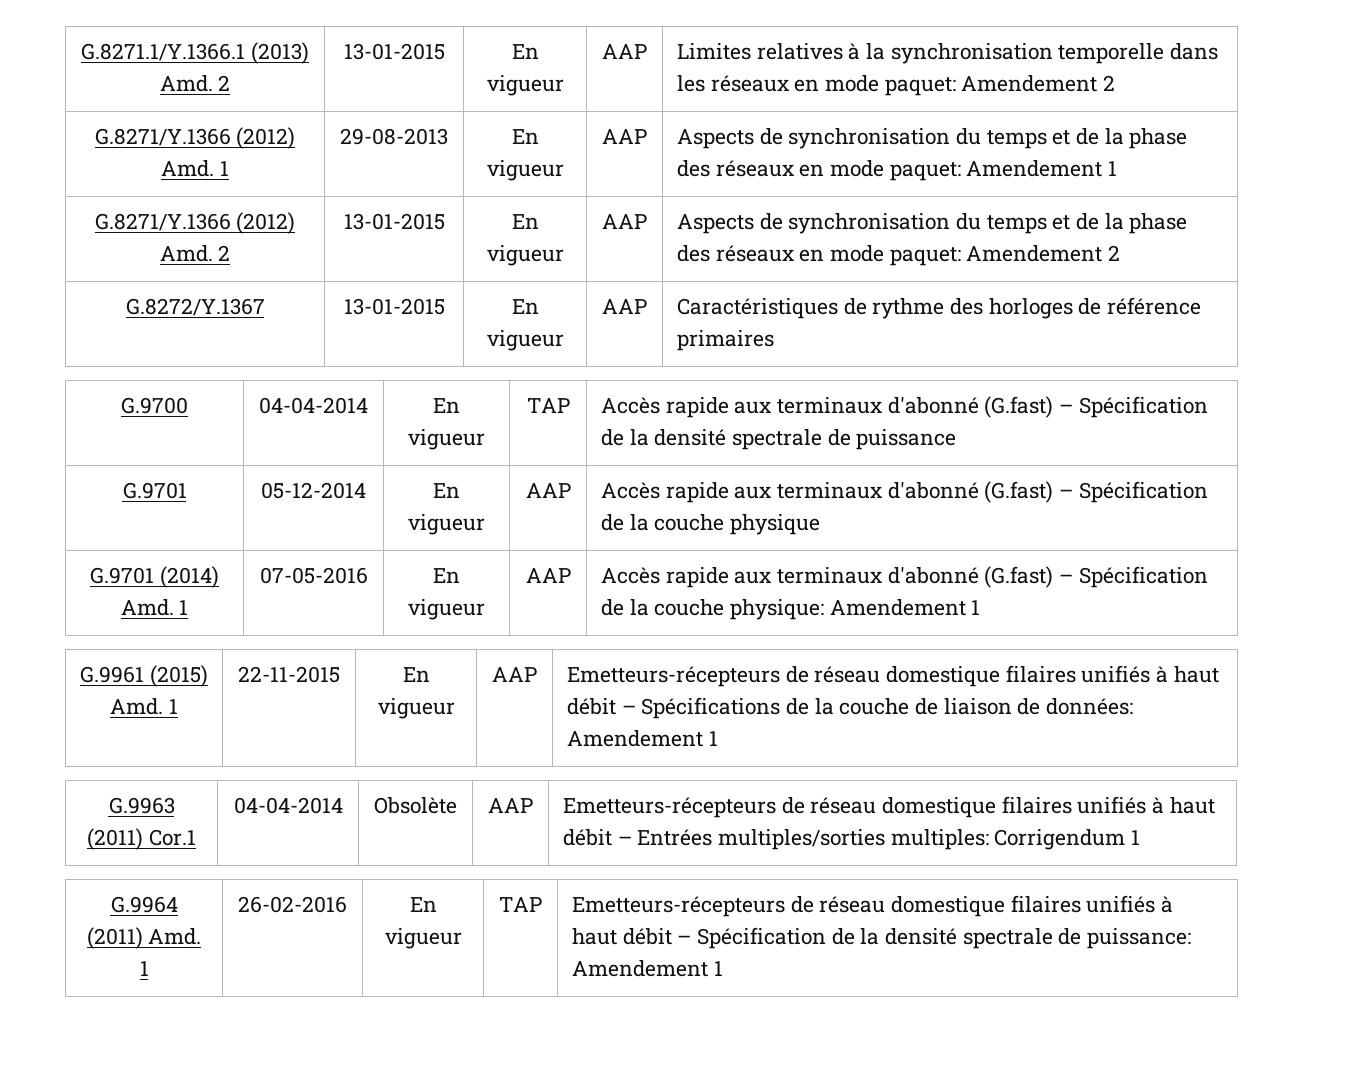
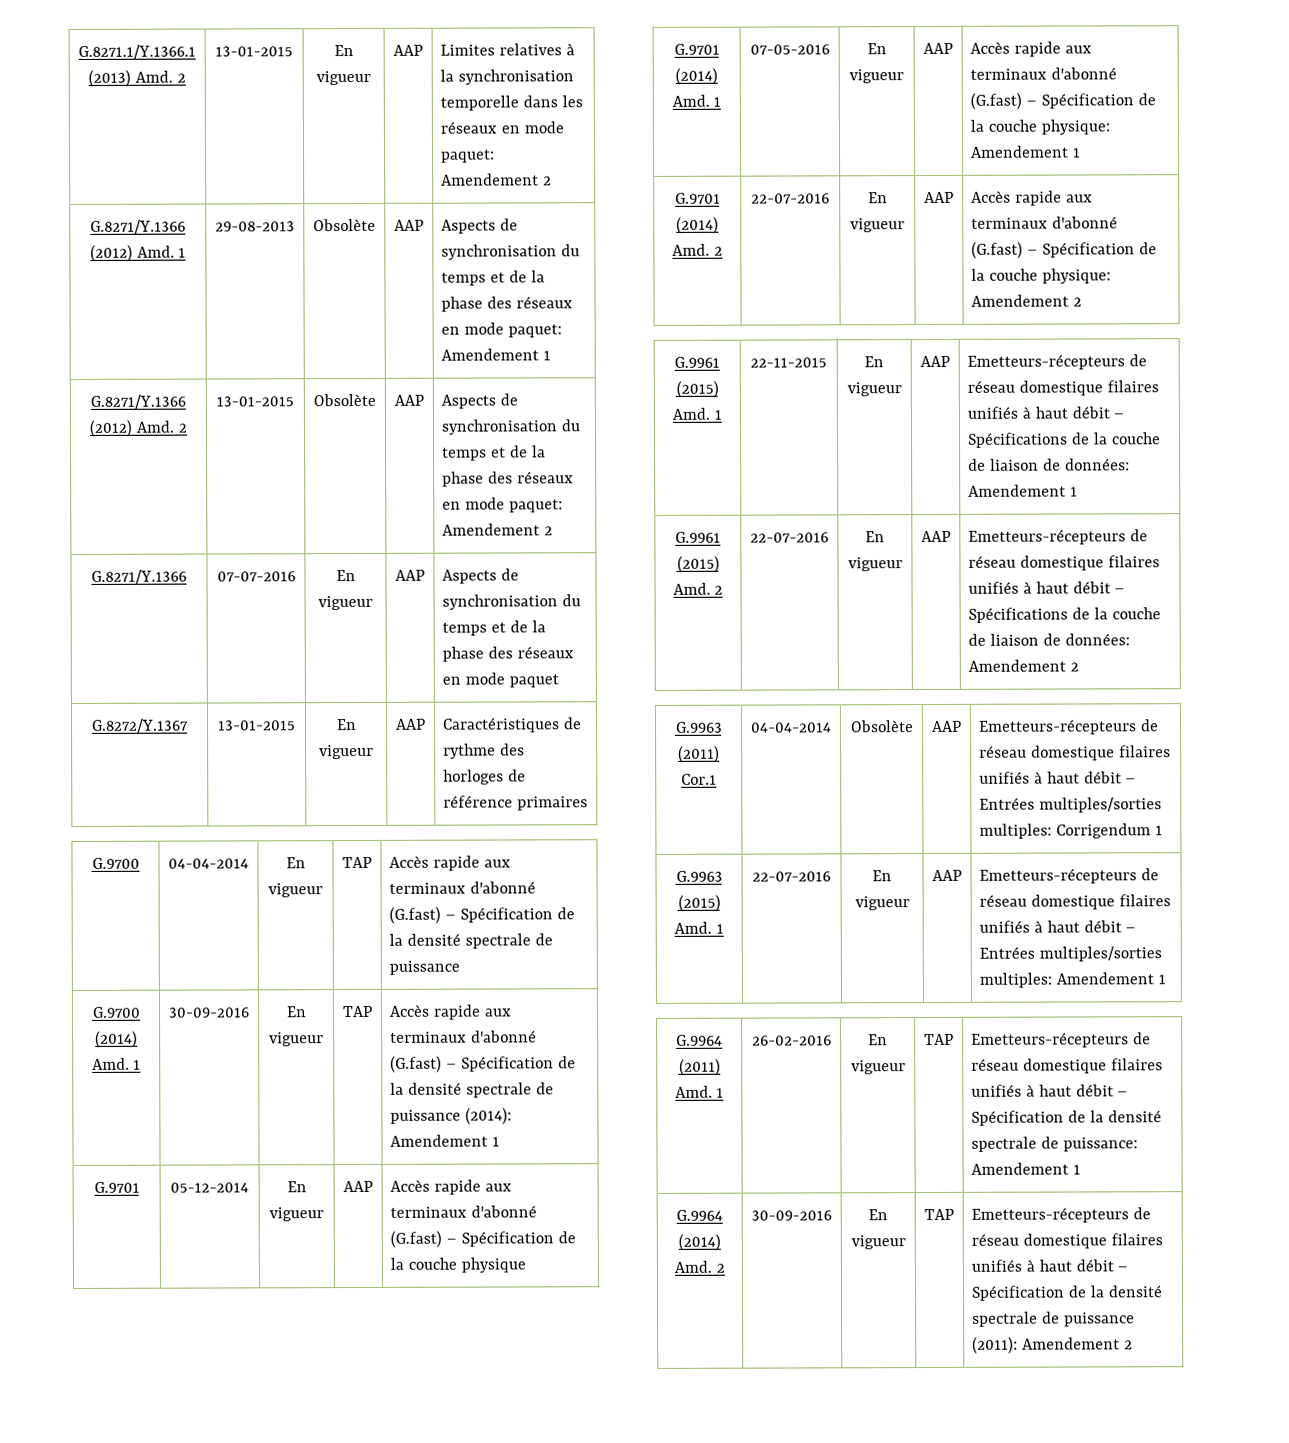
- G.8271/Y.1366 (2012) Amd. 1 | 29-08-2013 | En vigueur | AAP | Aspects de synchronisation du temps et de la phase des réseaux en mode paquet: Amendement 1
+ G.8271/Y.1366 (2012) Amd. 1 | 29-08-2013 | Obsolète | AAP | Aspects de synchronisation du temps et de la phase des réseaux en mode paquet: Amendement 1
- G.8271/Y.1366 (2012) Amd. 2 | 13-01-2015 | En vigueur | AAP | Aspects de synchronisation du temps et de la phase des réseaux en mode paquet: Amendement 2
+ G.8271/Y.1366 (2012) Amd. 2 | 13-01-2015 | Obsolète | AAP | Aspects de synchronisation du temps et de la phase des réseaux en mode paquet: Amendement 2
+ G.8271/Y.1366 | 07-07-2016 | En vigueur | AAP | Aspects de synchronisation du temps et de la phase des réseaux en mode paquet
+ G.9700 (2014) Amd. 1 | 30-09-2016 | En vigueur | TAP | Accès rapide aux terminaux d'abonné (G.fast) – Spécification de la densité spectrale de puissance (2014): Amendement 1
+ G.9701 (2014) Amd. 2 | 22-07-2016 | En vigueur | AAP | Accès rapide aux terminaux d'abonné (G.fast) – Spécification de la couche physique: Amendement 2
+ G.9961 (2015) Amd. 2 | 22-07-2016 | En vigueur | AAP | Emetteurs-récepteurs de réseau domestique filaires unifiés à haut débit – Spécifications de la couche de liaison de données: Amendement 2
+ G.9963 (2015) Amd. 1 | 22-07-2016 | En vigueur | AAP | Emetteurs-récepteurs de réseau domestique filaires unifiés à haut débit – Entrées multiples/sorties multiples: Amendement 1
+ G.9964 (2014) Amd. 2 | 30-09-2016 | En vigueur | TAP | Emetteurs-récepteurs de réseau domestique filaires unifiés à haut débit – Spécification de la densité spectrale de puissance (2011): Amendement 2

